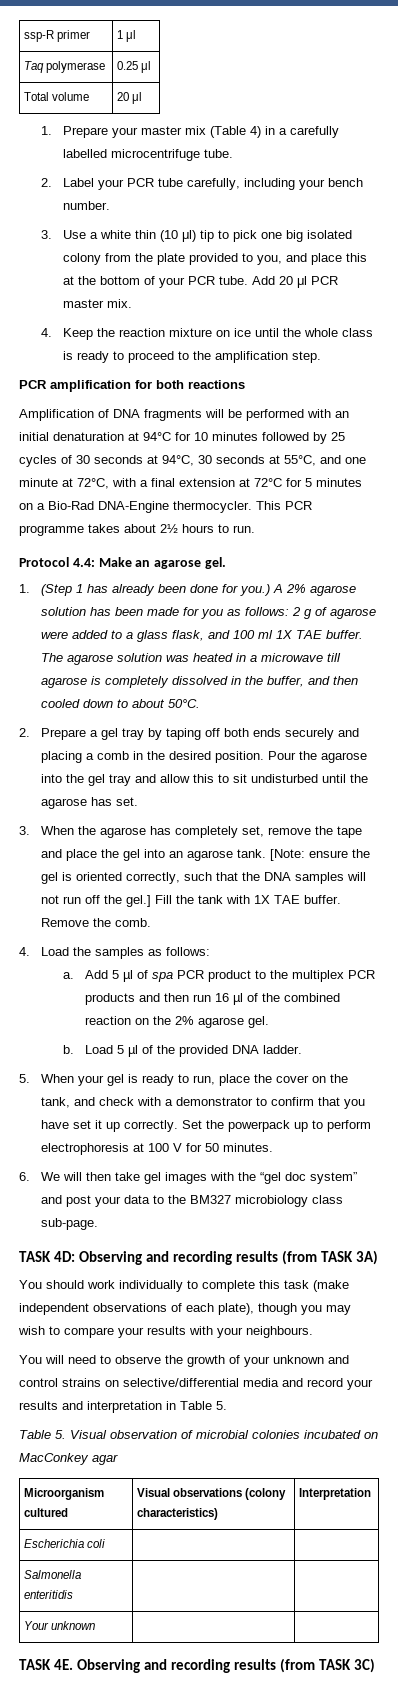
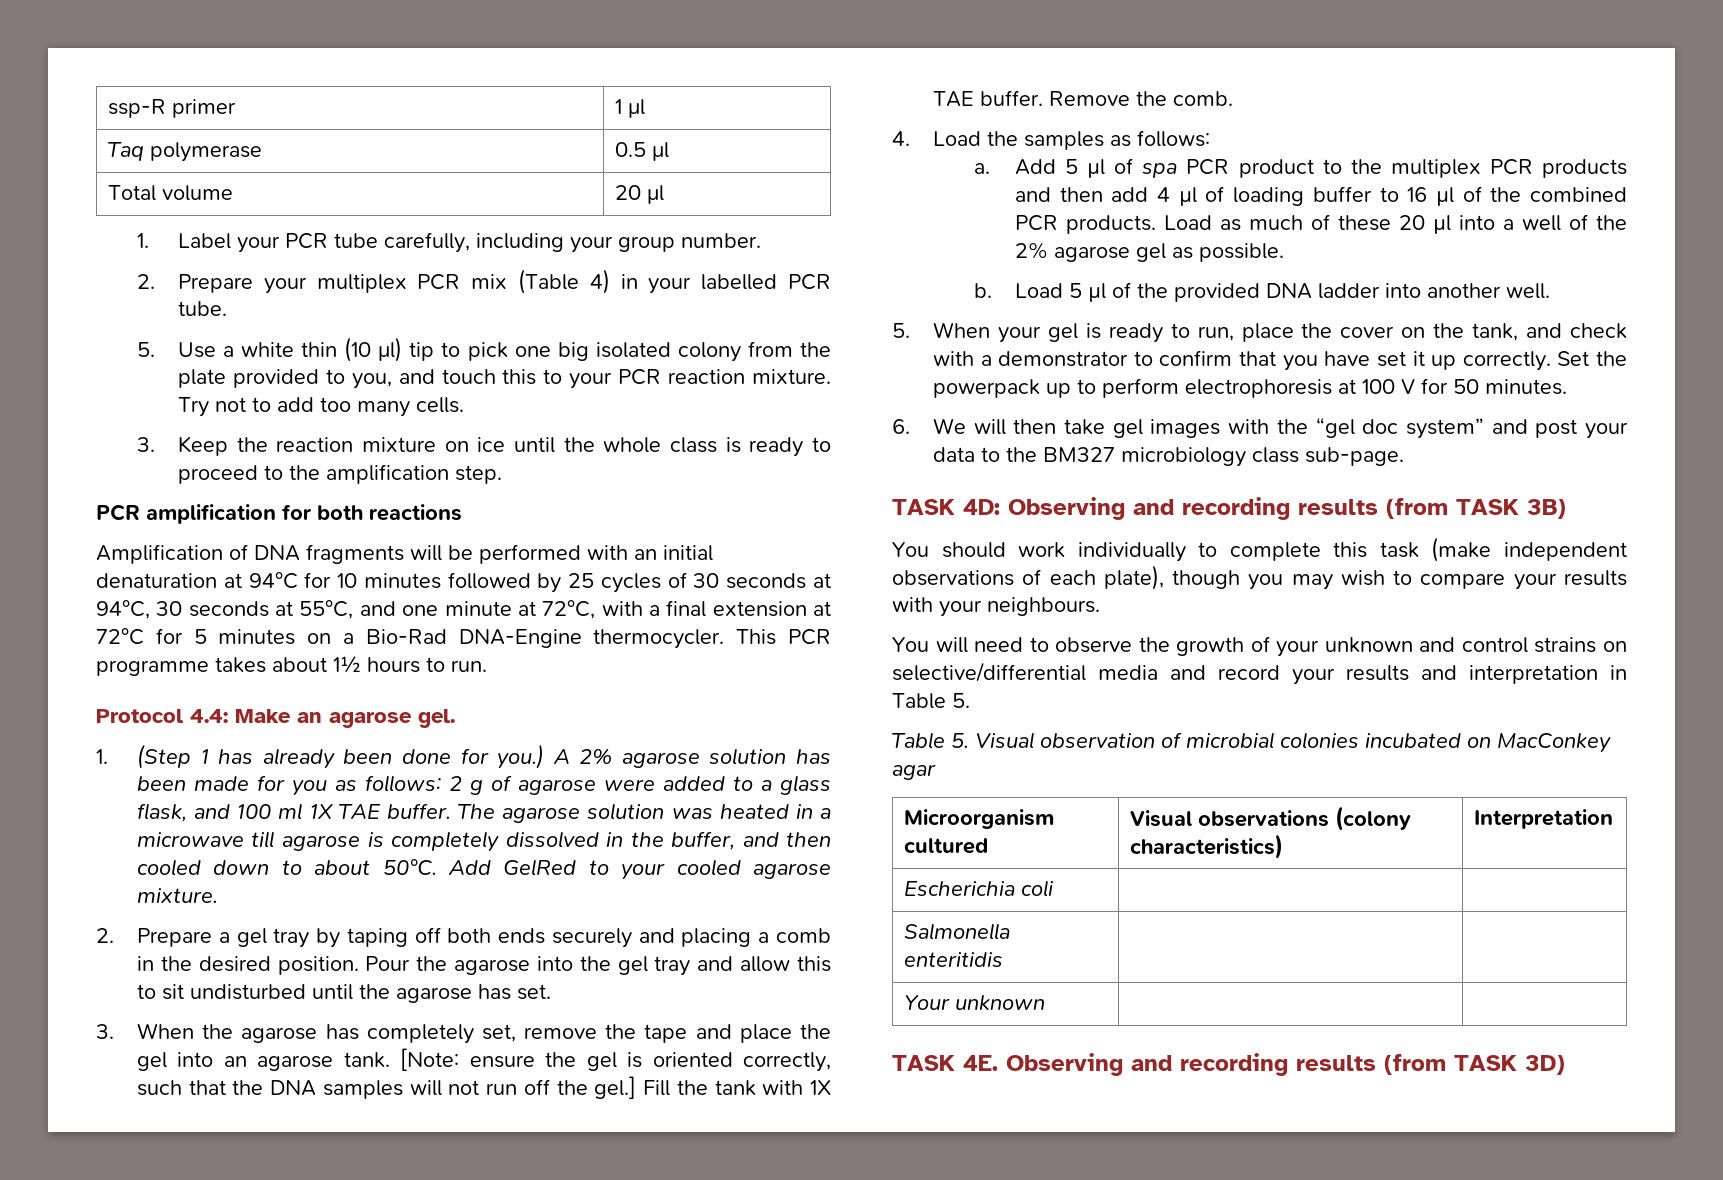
- Taq polymerase | 0.25 μl
+ Taq polymerase | 0.5 μl
- 1. Prepare your master mix (Table 4) in a carefully labelled microcentrifuge tube.
- 2. Label your PCR tube carefully, including your bench number.
+ 1. Label your PCR tube carefully, including your group number.
- 3. Use a white thin (10 μl) tip to pick one big isolated colony from the plate provided to you, and place this at the bottom of your PCR tube. Add 20 μl PCR master mix.
- 4. Keep the reaction mixture on ice until the whole class is ready to proceed to the amplification step.
+ 2. Prepare your multiplex PCR mix (Table 4) in your labelled PCR tube.
+ 5. Use a white thin (10 μl) tip to pick one big isolated colony from the plate provided to you, and touch this to your PCR reaction mixture. Try not to add too many cells.
+ 3. Keep the reaction mixture on ice until the whole class is ready to proceed to the amplification step.
- This PCR programme takes about 2½ hours to run.
+ This PCR programme takes about 1½ hours to run.
+ Add GelRed to your cooled agarose mixture.
- Add 5 µl of spa PCR product to the multiplex PCR products and then run 16 µl of the combined reaction on the 2% agarose gel.
+ Add 5 µl of spa PCR product to the multiplex PCR products and then add 4 µl of loading buffer to 16 µl of the combined PCR products. Load as much of these 20 µl into a well of the 2% agarose gel as possible.
- Load 5 µl of the provided DNA ladder.
+ Load 5 µl of the provided DNA ladder into another well.
- TASK 4D: Observing and recording results (from TASK 3A)
+ TASK 4D: Observing and recording results (from TASK 3B)
- Observing and recording results (from TASK 3C)
+ Observing and recording results (from TASK 3D)

